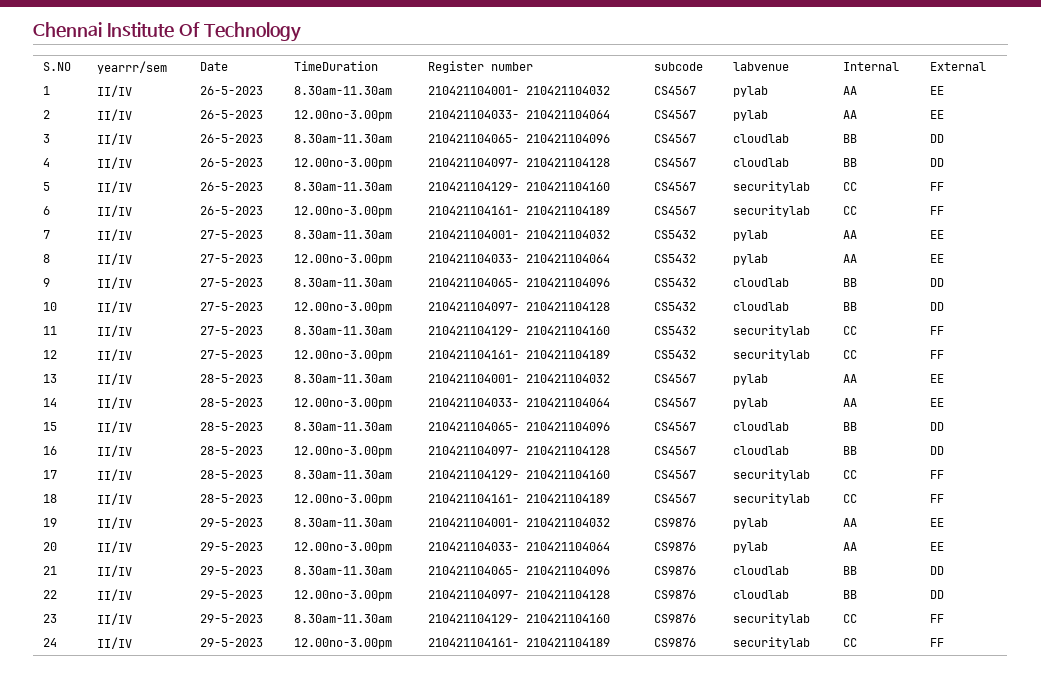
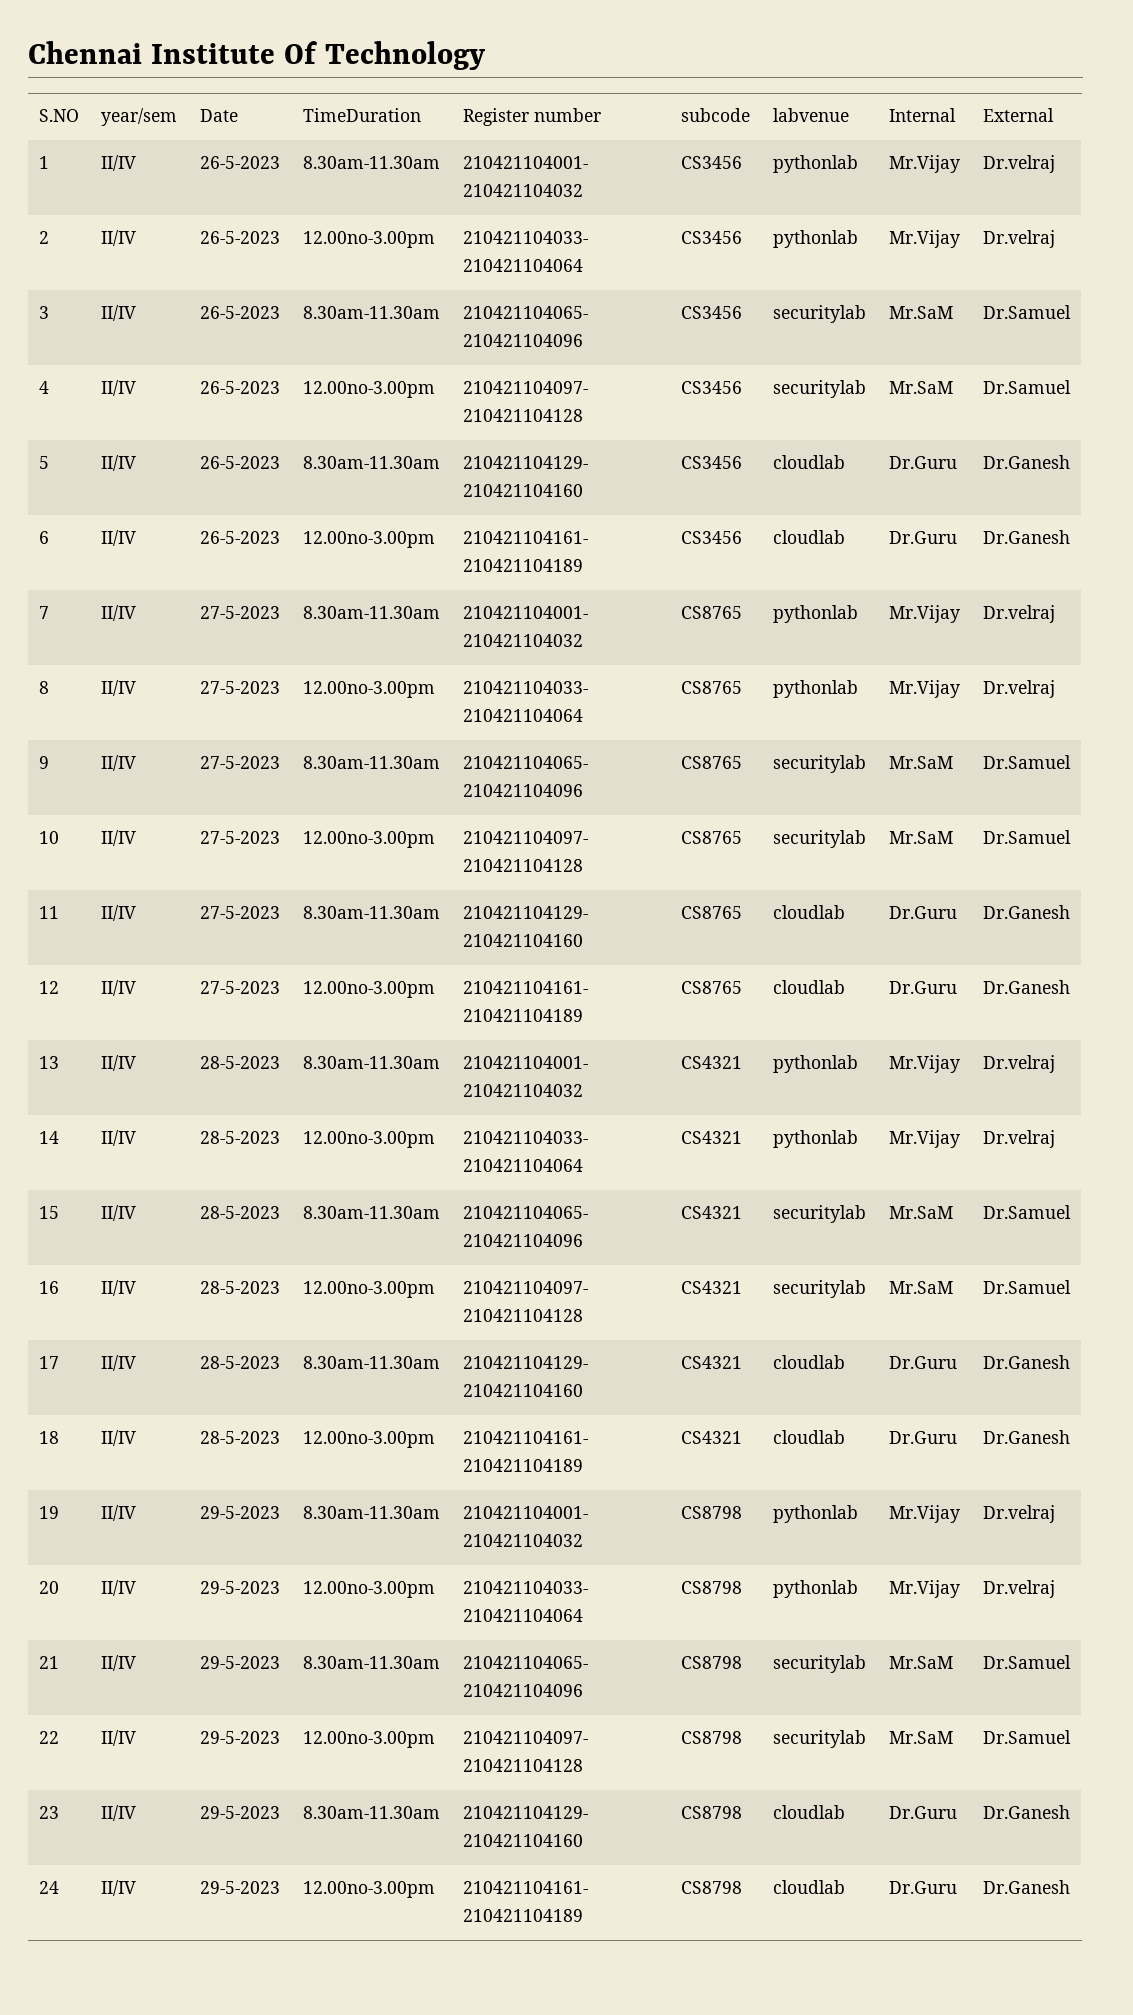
- S.NO | yearrr/sem | Date | TimeDuration | Register number | subcode | labvenue | Internal | External
+ S.NO | year/sem | Date | TimeDuration | Register number | subcode | labvenue | Internal | External
- 1 | II/IV | 26-5-2023 | 8.30am-11.30am | 210421104001- 210421104032 | CS4567 | pylab | AA | EE
+ 1 | II/IV | 26-5-2023 | 8.30am-11.30am | 210421104001- 210421104032 | CS3456 | pythonlab | Mr.Vijay | Dr.velraj
- 2 | II/IV | 26-5-2023 | 12.00no-3.00pm | 210421104033- 210421104064 | CS4567 | pylab | AA | EE
+ 2 | II/IV | 26-5-2023 | 12.00no-3.00pm | 210421104033- 210421104064 | CS3456 | pythonlab | Mr.Vijay | Dr.velraj
- 3 | II/IV | 26-5-2023 | 8.30am-11.30am | 210421104065- 210421104096 | CS4567 | cloudlab | BB | DD
+ 3 | II/IV | 26-5-2023 | 8.30am-11.30am | 210421104065- 210421104096 | CS3456 | securitylab | Mr.SaM | Dr.Samuel
- 4 | II/IV | 26-5-2023 | 12.00no-3.00pm | 210421104097- 210421104128 | CS4567 | cloudlab | BB | DD
+ 4 | II/IV | 26-5-2023 | 12.00no-3.00pm | 210421104097- 210421104128 | CS3456 | securitylab | Mr.SaM | Dr.Samuel
- 5 | II/IV | 26-5-2023 | 8.30am-11.30am | 210421104129- 210421104160 | CS4567 | securitylab | CC | FF
+ 5 | II/IV | 26-5-2023 | 8.30am-11.30am | 210421104129- 210421104160 | CS3456 | cloudlab | Dr.Guru | Dr.Ganesh
- 6 | II/IV | 26-5-2023 | 12.00no-3.00pm | 210421104161- 210421104189 | CS4567 | securitylab | CC | FF
+ 6 | II/IV | 26-5-2023 | 12.00no-3.00pm | 210421104161- 210421104189 | CS3456 | cloudlab | Dr.Guru | Dr.Ganesh
- 7 | II/IV | 27-5-2023 | 8.30am-11.30am | 210421104001- 210421104032 | CS5432 | pylab | AA | EE
+ 7 | II/IV | 27-5-2023 | 8.30am-11.30am | 210421104001- 210421104032 | CS8765 | pythonlab | Mr.Vijay | Dr.velraj
- 8 | II/IV | 27-5-2023 | 12.00no-3.00pm | 210421104033- 210421104064 | CS5432 | pylab | AA | EE
+ 8 | II/IV | 27-5-2023 | 12.00no-3.00pm | 210421104033- 210421104064 | CS8765 | pythonlab | Mr.Vijay | Dr.velraj
- 9 | II/IV | 27-5-2023 | 8.30am-11.30am | 210421104065- 210421104096 | CS5432 | cloudlab | BB | DD
+ 9 | II/IV | 27-5-2023 | 8.30am-11.30am | 210421104065- 210421104096 | CS8765 | securitylab | Mr.SaM | Dr.Samuel
- 10 | II/IV | 27-5-2023 | 12.00no-3.00pm | 210421104097- 210421104128 | CS5432 | cloudlab | BB | DD
+ 10 | II/IV | 27-5-2023 | 12.00no-3.00pm | 210421104097- 210421104128 | CS8765 | securitylab | Mr.SaM | Dr.Samuel
- 11 | II/IV | 27-5-2023 | 8.30am-11.30am | 210421104129- 210421104160 | CS5432 | securitylab | CC | FF
+ 11 | II/IV | 27-5-2023 | 8.30am-11.30am | 210421104129- 210421104160 | CS8765 | cloudlab | Dr.Guru | Dr.Ganesh
- 12 | II/IV | 27-5-2023 | 12.00no-3.00pm | 210421104161- 210421104189 | CS5432 | securitylab | CC | FF
+ 12 | II/IV | 27-5-2023 | 12.00no-3.00pm | 210421104161- 210421104189 | CS8765 | cloudlab | Dr.Guru | Dr.Ganesh
- 13 | II/IV | 28-5-2023 | 8.30am-11.30am | 210421104001- 210421104032 | CS4567 | pylab | AA | EE
+ 13 | II/IV | 28-5-2023 | 8.30am-11.30am | 210421104001- 210421104032 | CS4321 | pythonlab | Mr.Vijay | Dr.velraj
- 14 | II/IV | 28-5-2023 | 12.00no-3.00pm | 210421104033- 210421104064 | CS4567 | pylab | AA | EE
+ 14 | II/IV | 28-5-2023 | 12.00no-3.00pm | 210421104033- 210421104064 | CS4321 | pythonlab | Mr.Vijay | Dr.velraj
- 15 | II/IV | 28-5-2023 | 8.30am-11.30am | 210421104065- 210421104096 | CS4567 | cloudlab | BB | DD
+ 15 | II/IV | 28-5-2023 | 8.30am-11.30am | 210421104065- 210421104096 | CS4321 | securitylab | Mr.SaM | Dr.Samuel
- 16 | II/IV | 28-5-2023 | 12.00no-3.00pm | 210421104097- 210421104128 | CS4567 | cloudlab | BB | DD
+ 16 | II/IV | 28-5-2023 | 12.00no-3.00pm | 210421104097- 210421104128 | CS4321 | securitylab | Mr.SaM | Dr.Samuel
- 17 | II/IV | 28-5-2023 | 8.30am-11.30am | 210421104129- 210421104160 | CS4567 | securitylab | CC | FF
+ 17 | II/IV | 28-5-2023 | 8.30am-11.30am | 210421104129- 210421104160 | CS4321 | cloudlab | Dr.Guru | Dr.Ganesh
- 18 | II/IV | 28-5-2023 | 12.00no-3.00pm | 210421104161- 210421104189 | CS4567 | securitylab | CC | FF
+ 18 | II/IV | 28-5-2023 | 12.00no-3.00pm | 210421104161- 210421104189 | CS4321 | cloudlab | Dr.Guru | Dr.Ganesh
- 19 | II/IV | 29-5-2023 | 8.30am-11.30am | 210421104001- 210421104032 | CS9876 | pylab | AA | EE
+ 19 | II/IV | 29-5-2023 | 8.30am-11.30am | 210421104001- 210421104032 | CS8798 | pythonlab | Mr.Vijay | Dr.velraj
- 20 | II/IV | 29-5-2023 | 12.00no-3.00pm | 210421104033- 210421104064 | CS9876 | pylab | AA | EE
+ 20 | II/IV | 29-5-2023 | 12.00no-3.00pm | 210421104033- 210421104064 | CS8798 | pythonlab | Mr.Vijay | Dr.velraj
- 21 | II/IV | 29-5-2023 | 8.30am-11.30am | 210421104065- 210421104096 | CS9876 | cloudlab | BB | DD
+ 21 | II/IV | 29-5-2023 | 8.30am-11.30am | 210421104065- 210421104096 | CS8798 | securitylab | Mr.SaM | Dr.Samuel
- 22 | II/IV | 29-5-2023 | 12.00no-3.00pm | 210421104097- 210421104128 | CS9876 | cloudlab | BB | DD
+ 22 | II/IV | 29-5-2023 | 12.00no-3.00pm | 210421104097- 210421104128 | CS8798 | securitylab | Mr.SaM | Dr.Samuel
- 23 | II/IV | 29-5-2023 | 8.30am-11.30am | 210421104129- 210421104160 | CS9876 | securitylab | CC | FF
+ 23 | II/IV | 29-5-2023 | 8.30am-11.30am | 210421104129- 210421104160 | CS8798 | cloudlab | Dr.Guru | Dr.Ganesh
- 24 | II/IV | 29-5-2023 | 12.00no-3.00pm | 210421104161- 210421104189 | CS9876 | securitylab | CC | FF
+ 24 | II/IV | 29-5-2023 | 12.00no-3.00pm | 210421104161- 210421104189 | CS8798 | cloudlab | Dr.Guru | Dr.Ganesh

